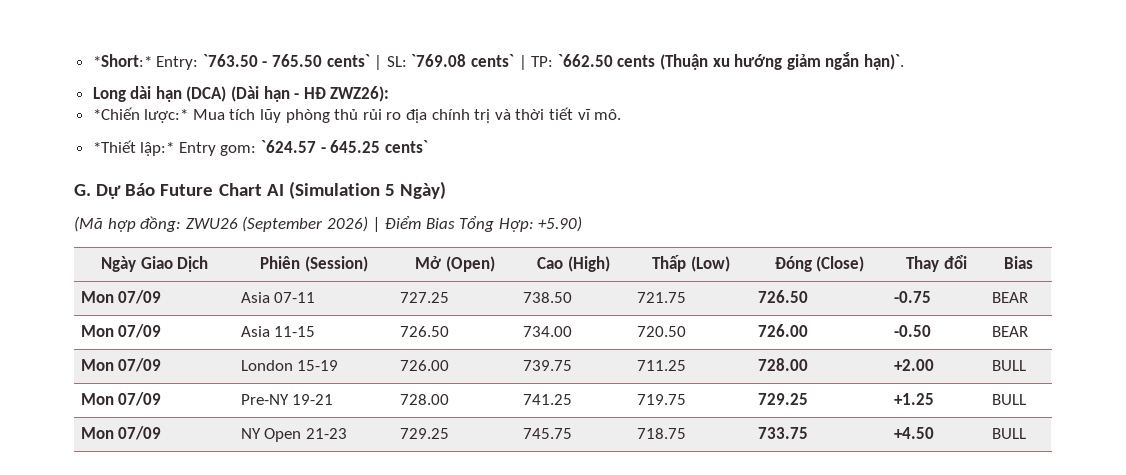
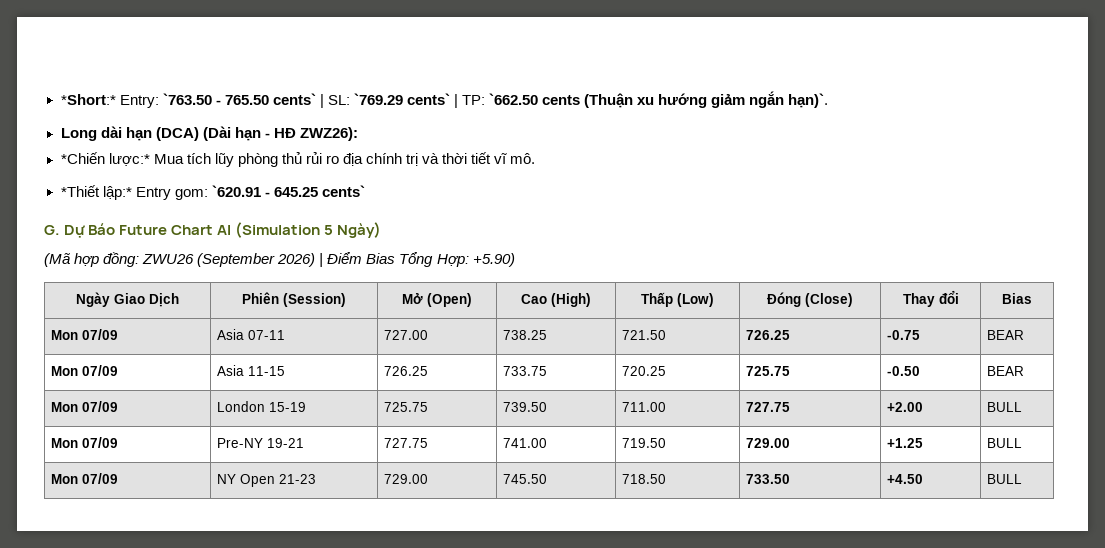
- *Short:* Entry: `763.50 - 765.50 cents` | SL: `769.08 cents` | TP: `662.50 cents (Thuận xu hướng giảm ngắn hạn)`.
+ *Short:* Entry: `763.50 - 765.50 cents` | SL: `769.29 cents` | TP: `662.50 cents (Thuận xu hướng giảm ngắn hạn)`.
- *Thiết lập:* Entry gom: `624.57 - 645.25 cents`
+ *Thiết lập:* Entry gom: `620.91 - 645.25 cents`
- Mon 07/09 | Asia 07-11 | 727.25 | 738.50 | 721.75 | 726.50 | -0.75 | BEAR
+ Mon 07/09 | Asia 07-11 | 727.00 | 738.25 | 721.50 | 726.25 | -0.75 | BEAR
- Mon 07/09 | Asia 11-15 | 726.50 | 734.00 | 720.50 | 726.00 | -0.50 | BEAR
+ Mon 07/09 | Asia 11-15 | 726.25 | 733.75 | 720.25 | 725.75 | -0.50 | BEAR
- Mon 07/09 | London 15-19 | 726.00 | 739.75 | 711.25 | 728.00 | +2.00 | BULL
+ Mon 07/09 | London 15-19 | 725.75 | 739.50 | 711.00 | 727.75 | +2.00 | BULL
- Mon 07/09 | Pre-NY 19-21 | 728.00 | 741.25 | 719.75 | 729.25 | +1.25 | BULL
+ Mon 07/09 | Pre-NY 19-21 | 727.75 | 741.00 | 719.50 | 729.00 | +1.25 | BULL
- Mon 07/09 | NY Open 21-23 | 729.25 | 745.75 | 718.75 | 733.75 | +4.50 | BULL
+ Mon 07/09 | NY Open 21-23 | 729.00 | 745.50 | 718.50 | 733.50 | +4.50 | BULL

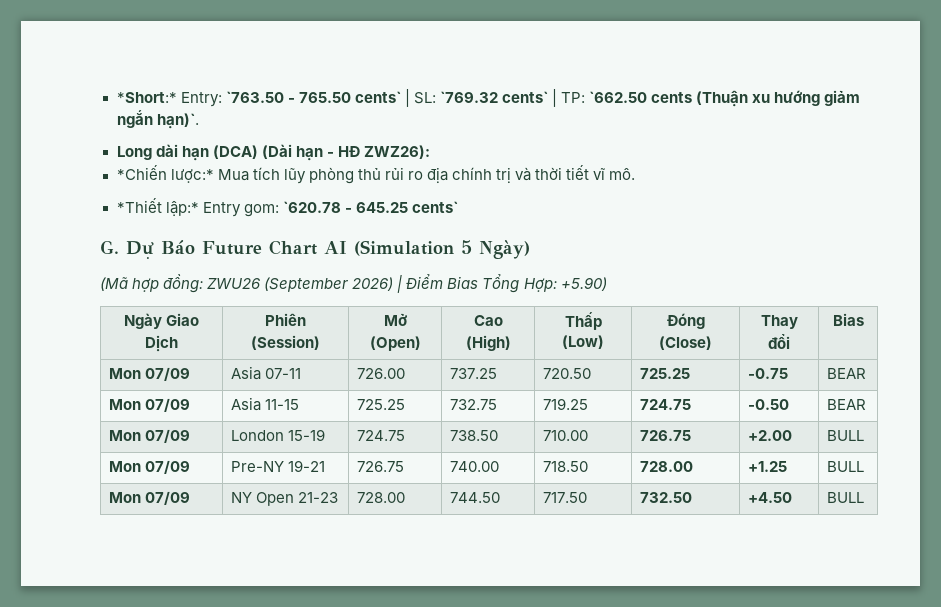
- *Short:* Entry: `763.50 - 765.50 cents` | SL: `769.29 cents` | TP: `662.50 cents (Thuận xu hướng giảm ngắn hạn)`.
+ *Short:* Entry: `763.50 - 765.50 cents` | SL: `769.32 cents` | TP: `662.50 cents (Thuận xu hướng giảm ngắn hạn)`.
- *Thiết lập:* Entry gom: `620.91 - 645.25 cents`
+ *Thiết lập:* Entry gom: `620.78 - 645.25 cents`
- Mon 07/09 | Asia 07-11 | 727.00 | 738.25 | 721.50 | 726.25 | -0.75 | BEAR
+ Mon 07/09 | Asia 07-11 | 726.00 | 737.25 | 720.50 | 725.25 | -0.75 | BEAR
- Mon 07/09 | Asia 11-15 | 726.25 | 733.75 | 720.25 | 725.75 | -0.50 | BEAR
+ Mon 07/09 | Asia 11-15 | 725.25 | 732.75 | 719.25 | 724.75 | -0.50 | BEAR
- Mon 07/09 | London 15-19 | 725.75 | 739.50 | 711.00 | 727.75 | +2.00 | BULL
+ Mon 07/09 | London 15-19 | 724.75 | 738.50 | 710.00 | 726.75 | +2.00 | BULL
- Mon 07/09 | Pre-NY 19-21 | 727.75 | 741.00 | 719.50 | 729.00 | +1.25 | BULL
+ Mon 07/09 | Pre-NY 19-21 | 726.75 | 740.00 | 718.50 | 728.00 | +1.25 | BULL
- Mon 07/09 | NY Open 21-23 | 729.00 | 745.50 | 718.50 | 733.50 | +4.50 | BULL
+ Mon 07/09 | NY Open 21-23 | 728.00 | 744.50 | 717.50 | 732.50 | +4.50 | BULL

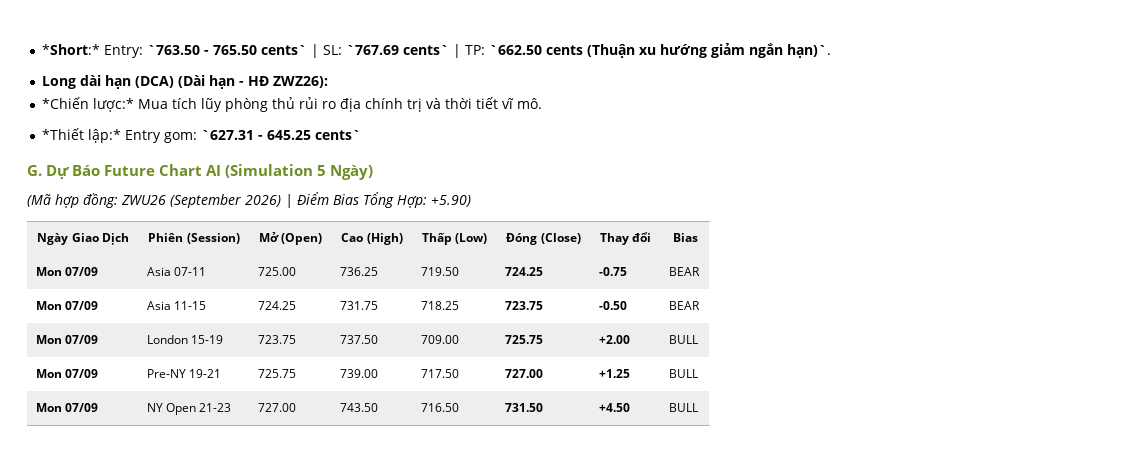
- *Short:* Entry: `763.50 - 765.50 cents` | SL: `769.32 cents` | TP: `662.50 cents (Thuận xu hướng giảm ngắn hạn)`.
+ *Short:* Entry: `763.50 - 765.50 cents` | SL: `767.69 cents` | TP: `662.50 cents (Thuận xu hướng giảm ngắn hạn)`.
- *Thiết lập:* Entry gom: `620.78 - 645.25 cents`
+ *Thiết lập:* Entry gom: `627.31 - 645.25 cents`
- Mon 07/09 | Asia 07-11 | 726.00 | 737.25 | 720.50 | 725.25 | -0.75 | BEAR
+ Mon 07/09 | Asia 07-11 | 725.00 | 736.25 | 719.50 | 724.25 | -0.75 | BEAR
- Mon 07/09 | Asia 11-15 | 725.25 | 732.75 | 719.25 | 724.75 | -0.50 | BEAR
+ Mon 07/09 | Asia 11-15 | 724.25 | 731.75 | 718.25 | 723.75 | -0.50 | BEAR
- Mon 07/09 | London 15-19 | 724.75 | 738.50 | 710.00 | 726.75 | +2.00 | BULL
+ Mon 07/09 | London 15-19 | 723.75 | 737.50 | 709.00 | 725.75 | +2.00 | BULL
- Mon 07/09 | Pre-NY 19-21 | 726.75 | 740.00 | 718.50 | 728.00 | +1.25 | BULL
+ Mon 07/09 | Pre-NY 19-21 | 725.75 | 739.00 | 717.50 | 727.00 | +1.25 | BULL
- Mon 07/09 | NY Open 21-23 | 728.00 | 744.50 | 717.50 | 732.50 | +4.50 | BULL
+ Mon 07/09 | NY Open 21-23 | 727.00 | 743.50 | 716.50 | 731.50 | +4.50 | BULL

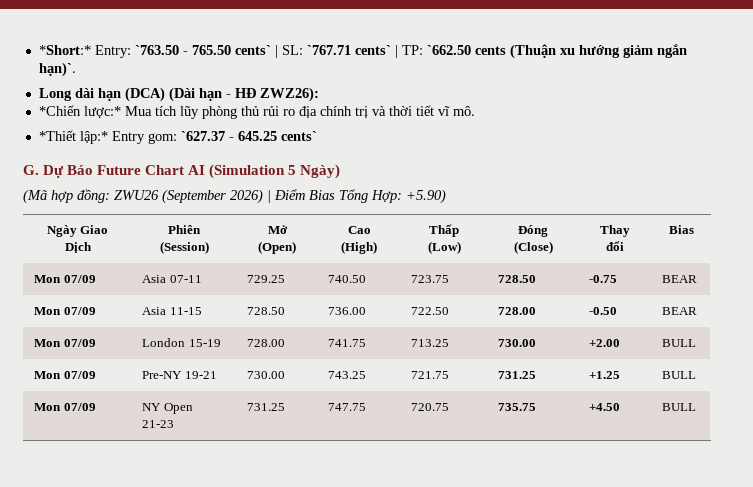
- *Short:* Entry: `763.50 - 765.50 cents` | SL: `767.69 cents` | TP: `662.50 cents (Thuận xu hướng giảm ngắn hạn)`.
+ *Short:* Entry: `763.50 - 765.50 cents` | SL: `767.71 cents` | TP: `662.50 cents (Thuận xu hướng giảm ngắn hạn)`.
- *Thiết lập:* Entry gom: `627.31 - 645.25 cents`
+ *Thiết lập:* Entry gom: `627.37 - 645.25 cents`
- Mon 07/09 | Asia 07-11 | 725.00 | 736.25 | 719.50 | 724.25 | -0.75 | BEAR
+ Mon 07/09 | Asia 07-11 | 729.25 | 740.50 | 723.75 | 728.50 | -0.75 | BEAR
- Mon 07/09 | Asia 11-15 | 724.25 | 731.75 | 718.25 | 723.75 | -0.50 | BEAR
+ Mon 07/09 | Asia 11-15 | 728.50 | 736.00 | 722.50 | 728.00 | -0.50 | BEAR
- Mon 07/09 | London 15-19 | 723.75 | 737.50 | 709.00 | 725.75 | +2.00 | BULL
+ Mon 07/09 | London 15-19 | 728.00 | 741.75 | 713.25 | 730.00 | +2.00 | BULL
- Mon 07/09 | Pre-NY 19-21 | 725.75 | 739.00 | 717.50 | 727.00 | +1.25 | BULL
+ Mon 07/09 | Pre-NY 19-21 | 730.00 | 743.25 | 721.75 | 731.25 | +1.25 | BULL
- Mon 07/09 | NY Open 21-23 | 727.00 | 743.50 | 716.50 | 731.50 | +4.50 | BULL
+ Mon 07/09 | NY Open 21-23 | 731.25 | 747.75 | 720.75 | 735.75 | +4.50 | BULL

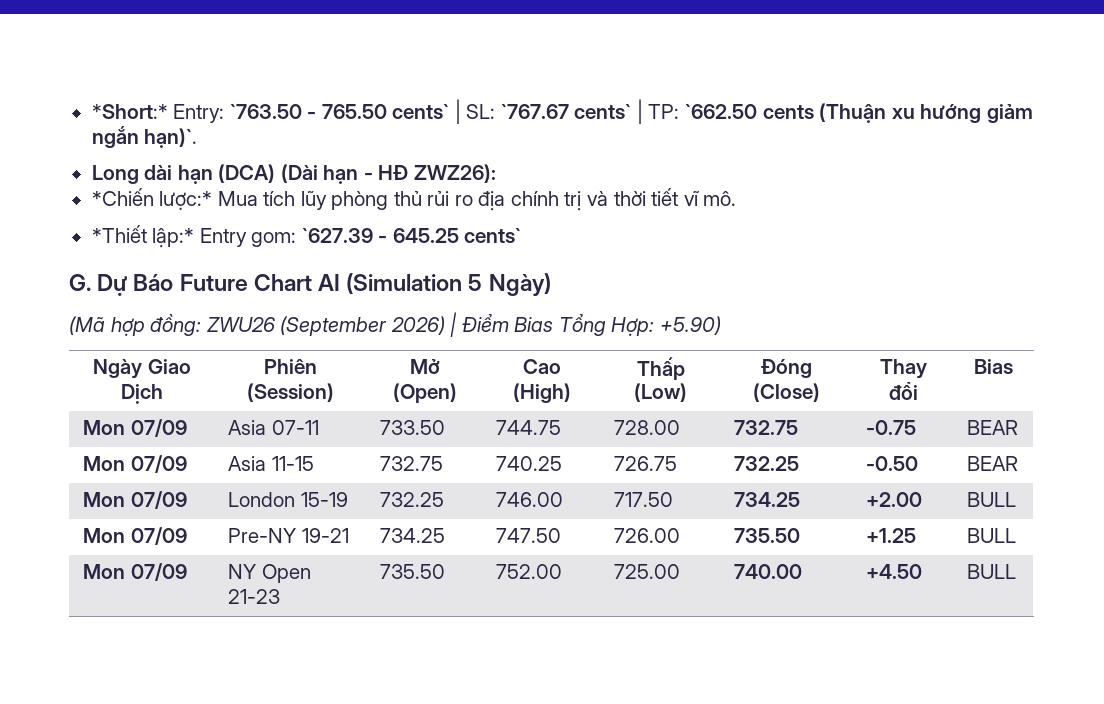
- *Short:* Entry: `763.50 - 765.50 cents` | SL: `767.71 cents` | TP: `662.50 cents (Thuận xu hướng giảm ngắn hạn)`.
+ *Short:* Entry: `763.50 - 765.50 cents` | SL: `767.67 cents` | TP: `662.50 cents (Thuận xu hướng giảm ngắn hạn)`.
- *Thiết lập:* Entry gom: `627.37 - 645.25 cents`
+ *Thiết lập:* Entry gom: `627.39 - 645.25 cents`
- Mon 07/09 | Asia 07-11 | 729.25 | 740.50 | 723.75 | 728.50 | -0.75 | BEAR
+ Mon 07/09 | Asia 07-11 | 733.50 | 744.75 | 728.00 | 732.75 | -0.75 | BEAR
- Mon 07/09 | Asia 11-15 | 728.50 | 736.00 | 722.50 | 728.00 | -0.50 | BEAR
+ Mon 07/09 | Asia 11-15 | 732.75 | 740.25 | 726.75 | 732.25 | -0.50 | BEAR
- Mon 07/09 | London 15-19 | 728.00 | 741.75 | 713.25 | 730.00 | +2.00 | BULL
+ Mon 07/09 | London 15-19 | 732.25 | 746.00 | 717.50 | 734.25 | +2.00 | BULL
- Mon 07/09 | Pre-NY 19-21 | 730.00 | 743.25 | 721.75 | 731.25 | +1.25 | BULL
+ Mon 07/09 | Pre-NY 19-21 | 734.25 | 747.50 | 726.00 | 735.50 | +1.25 | BULL
- Mon 07/09 | NY Open 21-23 | 731.25 | 747.75 | 720.75 | 735.75 | +4.50 | BULL
+ Mon 07/09 | NY Open 21-23 | 735.50 | 752.00 | 725.00 | 740.00 | +4.50 | BULL

